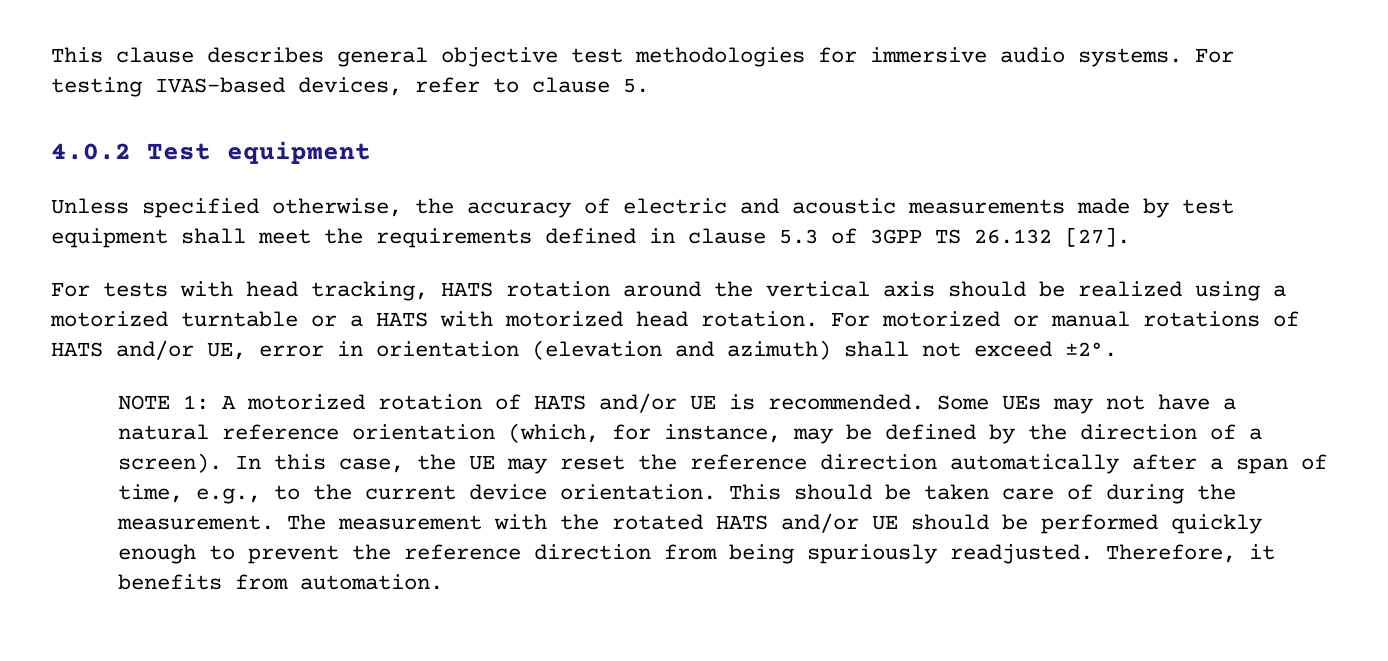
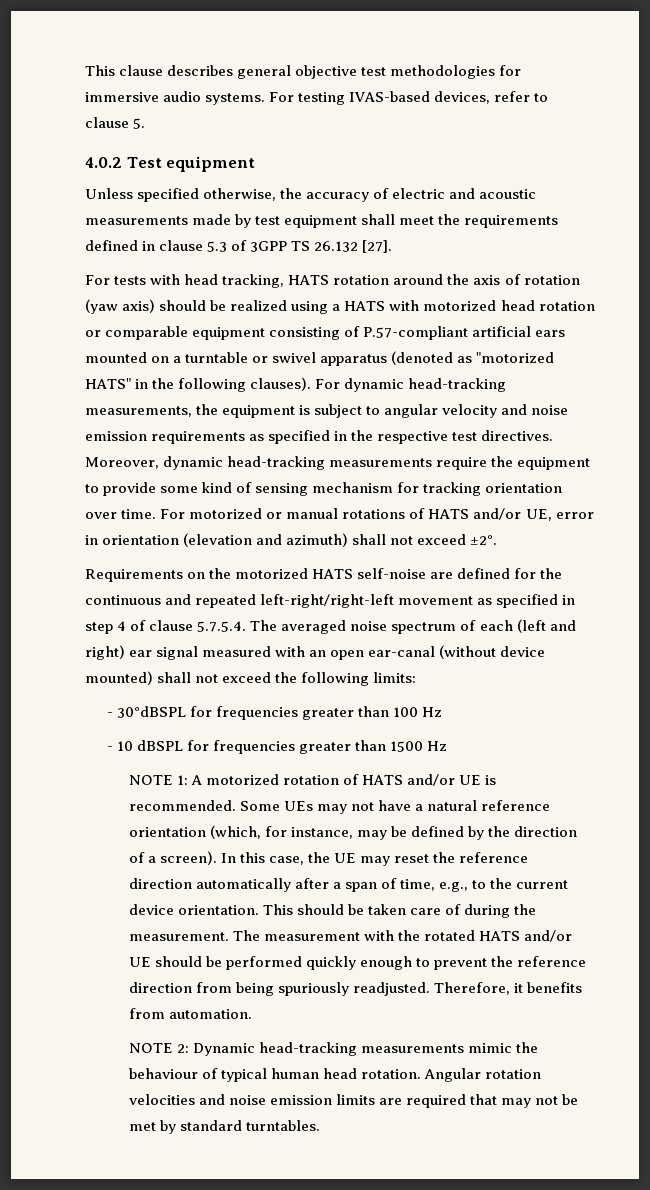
- For tests with head tracking, HATS rotation around the vertical axis should be realized using a motorized turntable or a HATS with motorized head rotation.
+ For tests with head tracking, HATS rotation around the axis of rotation (yaw axis) should be realized using a HATS with motorized head rotation or comparable equipment consisting of P.57-compliant artificial ears mounted on a turntable or swivel apparatus (denoted as "motorized HATS" in the following clauses). For dynamic head-tracking measurements, the equipment is subject to angular velocity and noise emission requirements as specified in the respective test directives. Moreover, dynamic head-tracking measurements require the equipment to provide some kind of sensing mechanism for tracking orientation over time.
+ Requirements on the motorized HATS self-noise are defined for the continuous and repeated left-right/right-left movement as specified in step 4 of clause 5.7.5.4. The averaged noise spectrum of each (left and right) ear signal measured with an open ear-canal (without device mounted) shall not exceed the following limits:
+ - 30°dBSPL for frequencies greater than 100 Hz
+ - 10 dBSPL for frequencies greater than 1500 Hz
+ NOTE 2: Dynamic head-tracking measurements mimic the behaviour of typical human head rotation. Angular rotation velocities and noise emission limits are required that may not be met by standard turntables.

